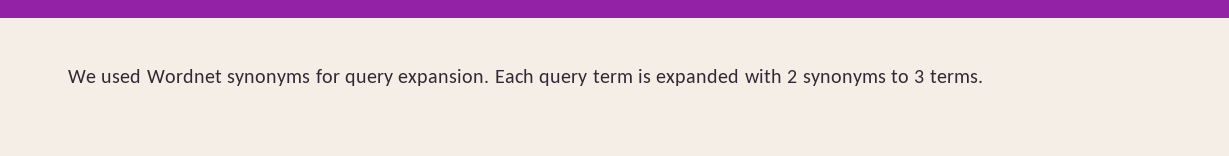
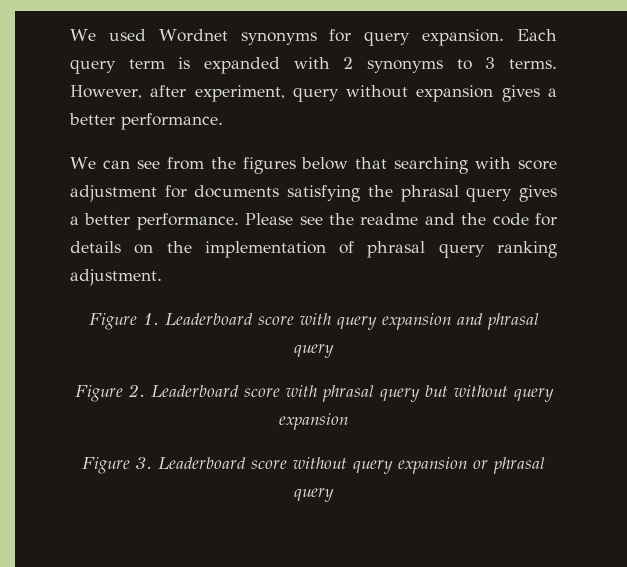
+ However, after experiment, query without expansion gives a better performance.
+ We can see from the figures below that searching with score adjustment for documents satisfying the phrasal query gives a better performance. Please see the readme and the code for details on the implementation of phrasal query ranking adjustment.
+ Figure 1. Leaderboard score with query expansion and phrasal query
+ Figure 2. Leaderboard score with phrasal query but without query expansion
+ Figure 3. Leaderboard score without query expansion or phrasal query

